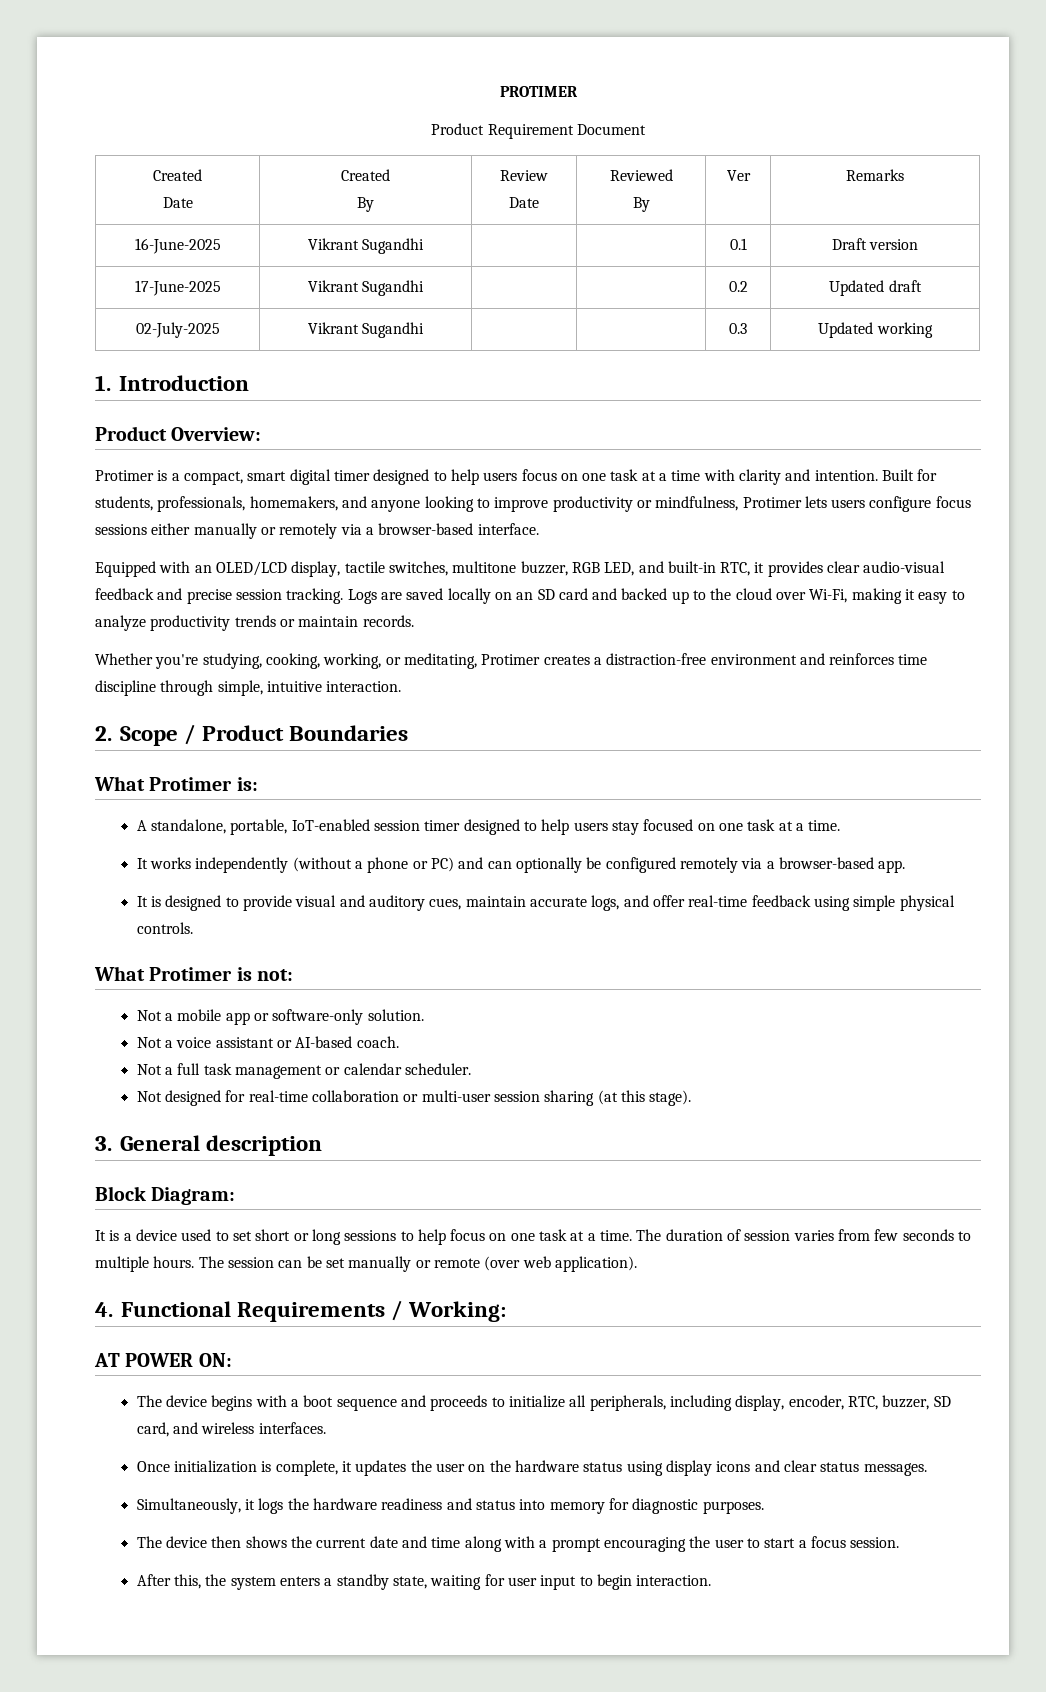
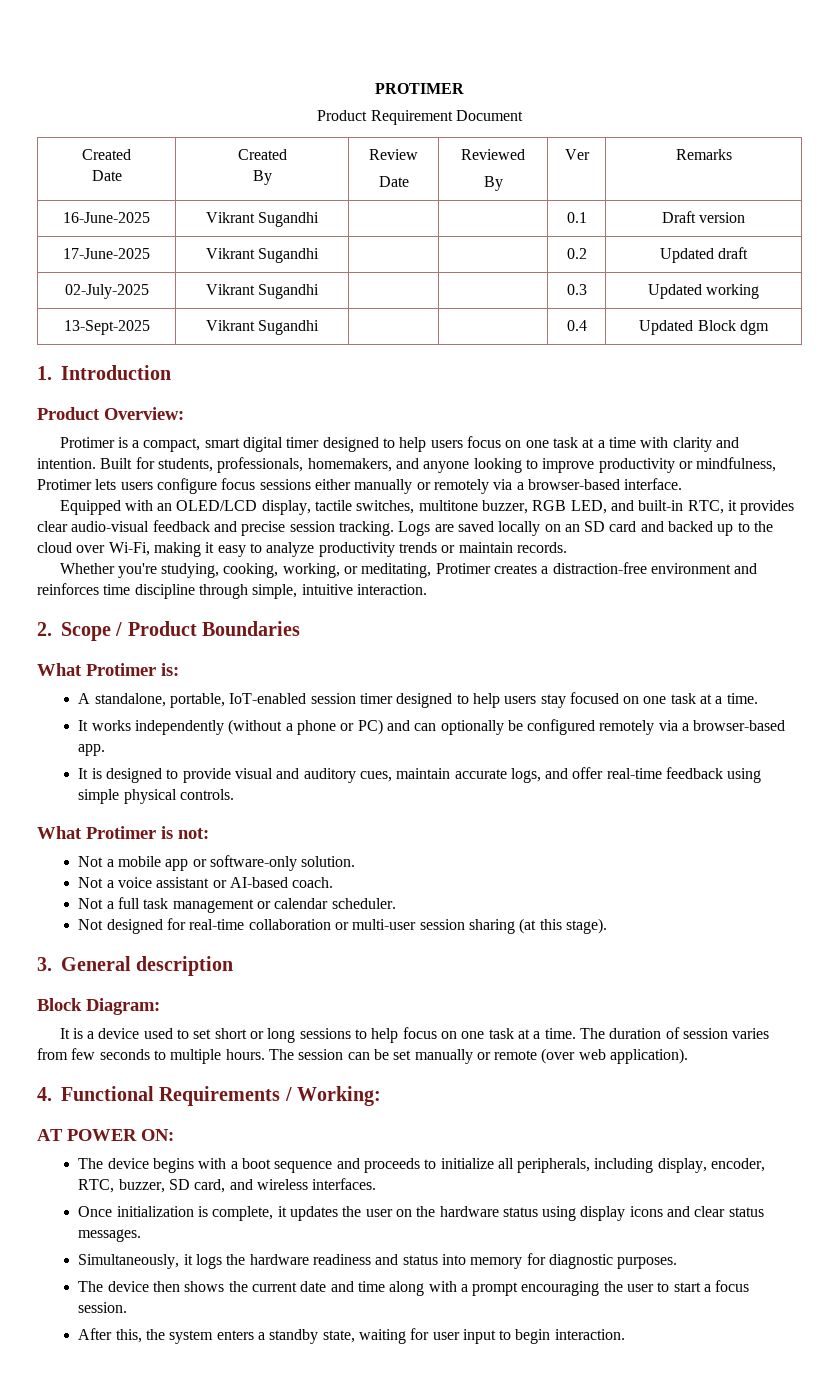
+ 13-Sept-2025 | Vikrant Sugandhi | | | 0.4 | Updated Block dgm

